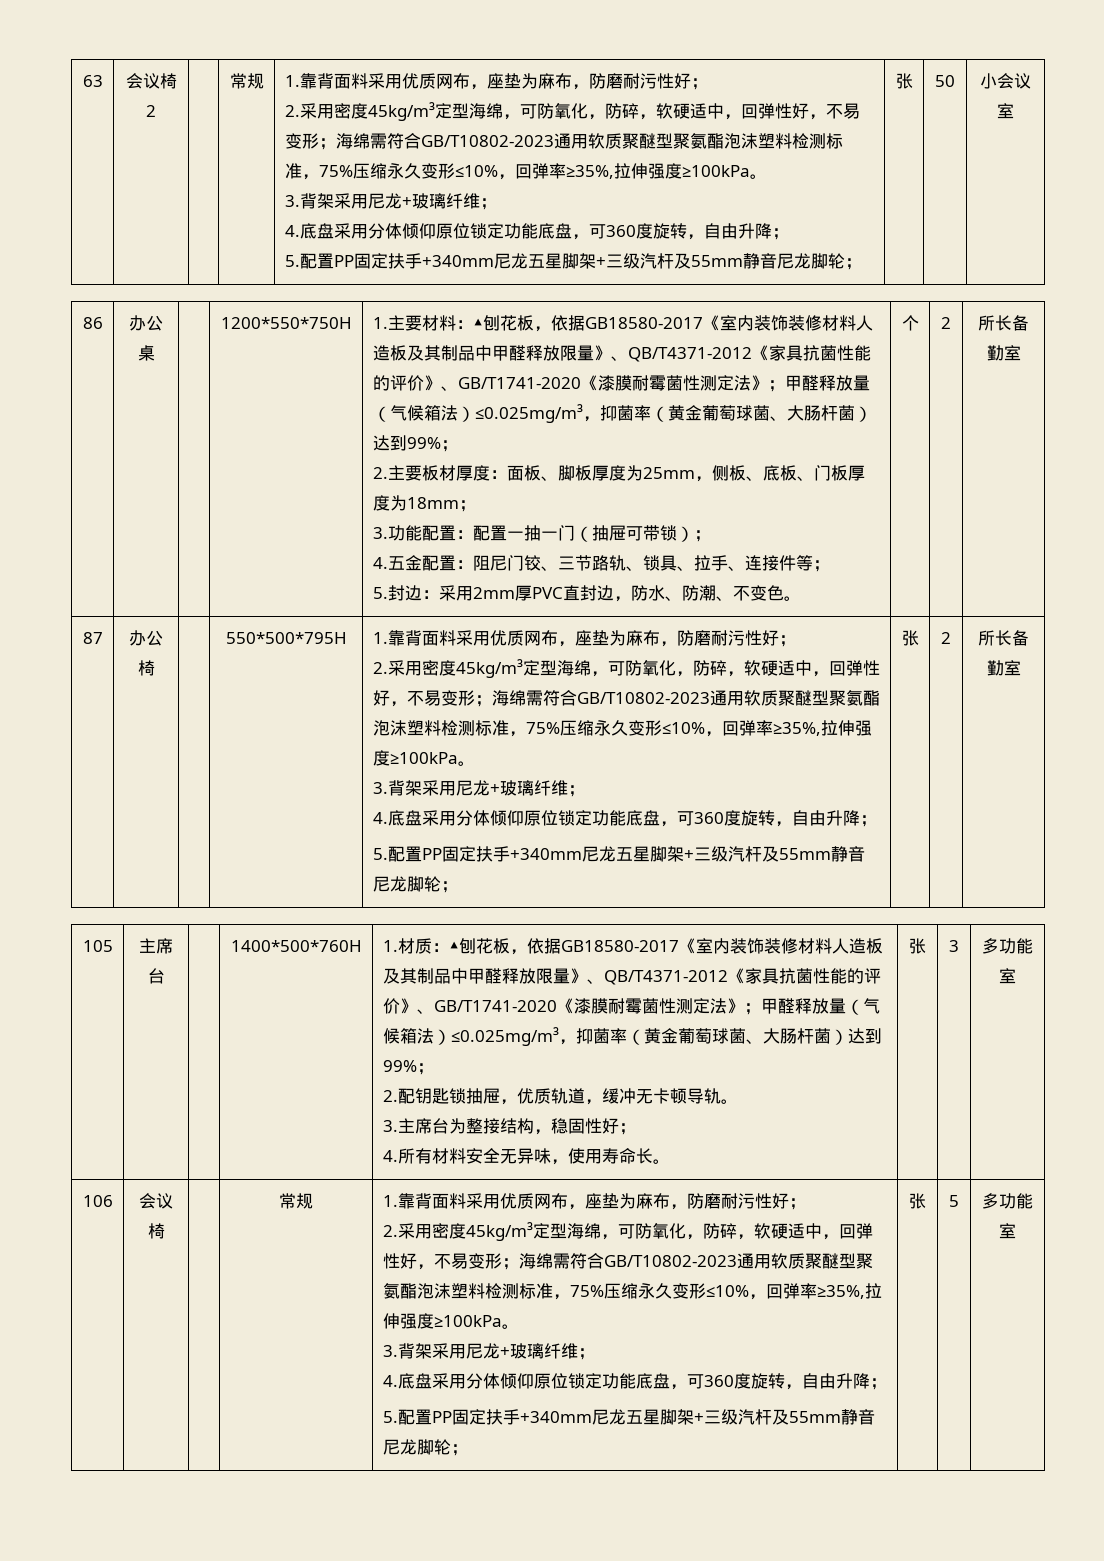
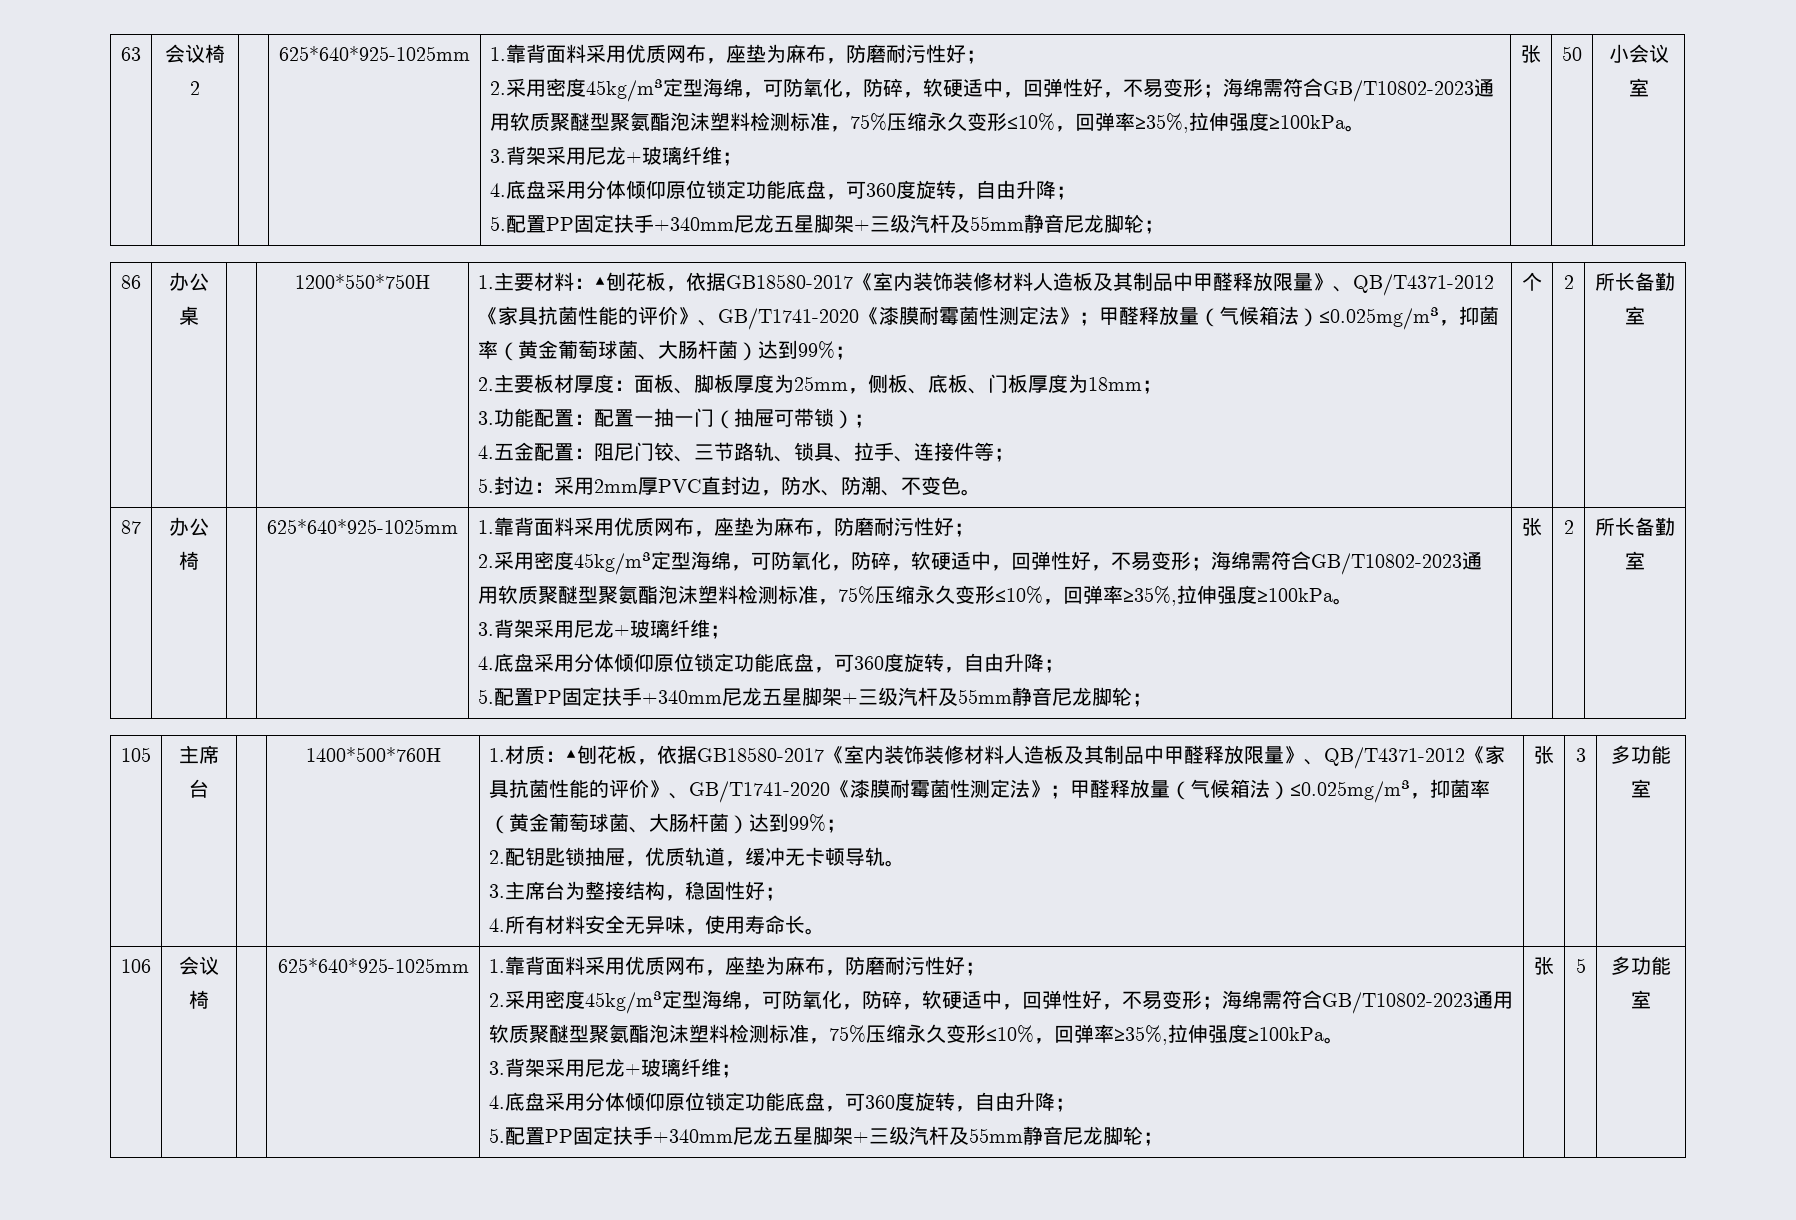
- 会议椅2 | | 常规
+ 会议椅2 | | 625*640*925-1025mm
- 办公椅 | | 550*500*795H
+ 办公椅 | | 625*640*925-1025mm
- 会议椅 | | 常规
+ 会议椅 | | 625*640*925-1025mm

